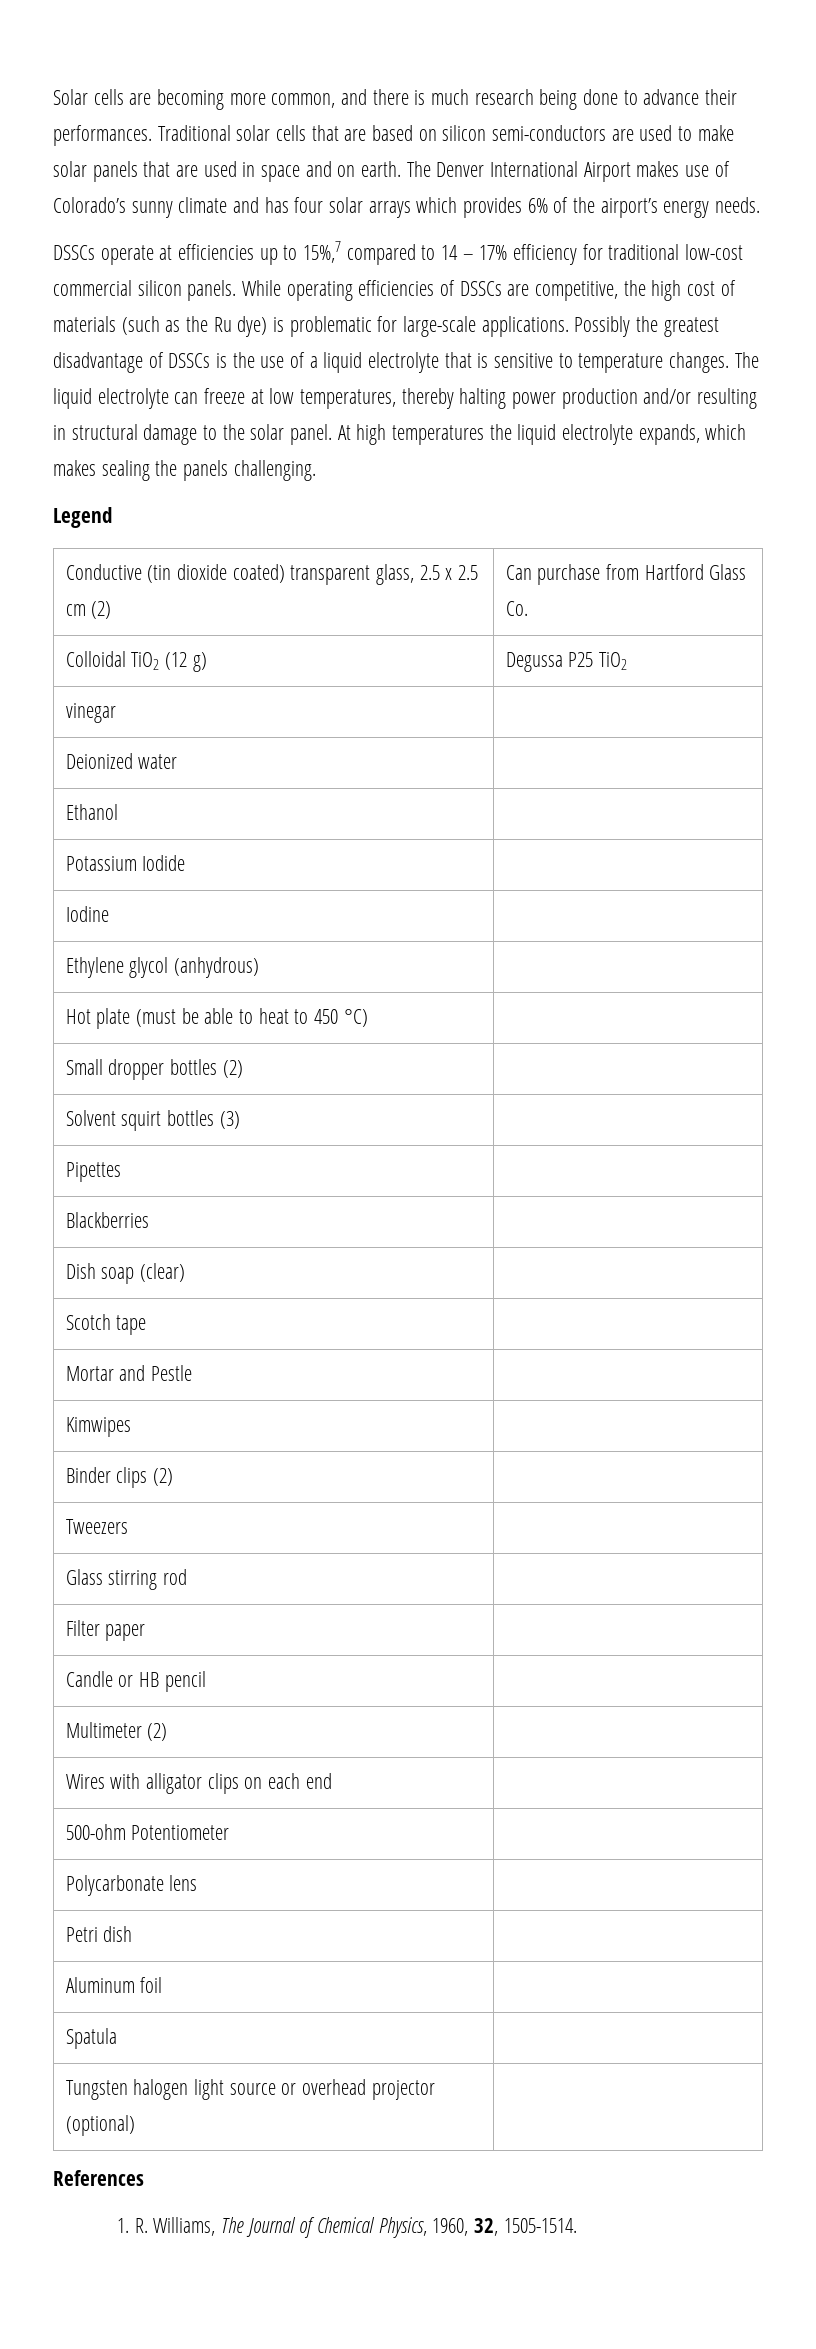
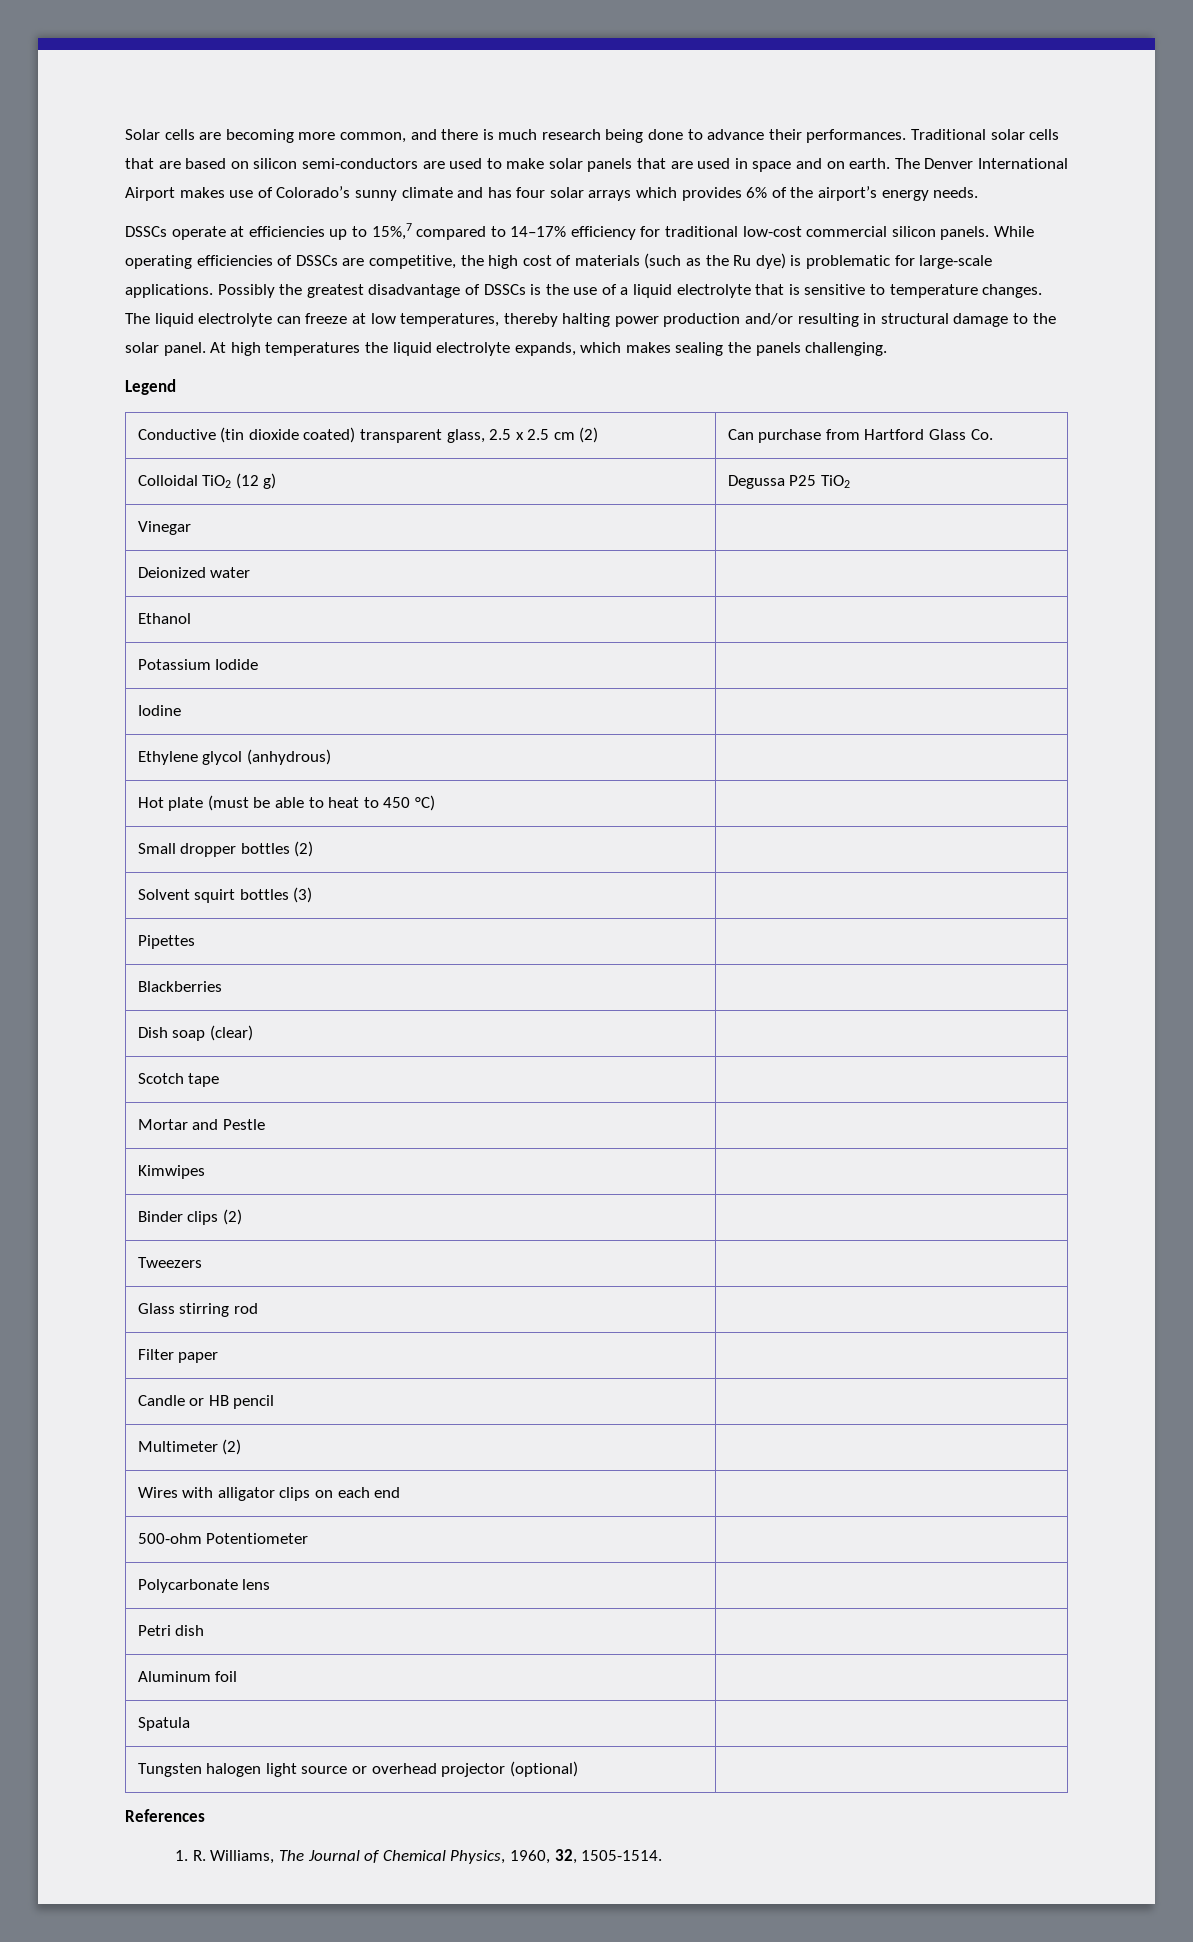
- DSSCs operate at efficiencies up to 15%,7 compared to 14 – 17% efficiency for traditional low-cost commercial silicon panels.
+ DSSCs operate at efficiencies up to 15%,7 compared to 14–17% efficiency for traditional low-cost commercial silicon panels.
- vinegar |
+ Vinegar |

